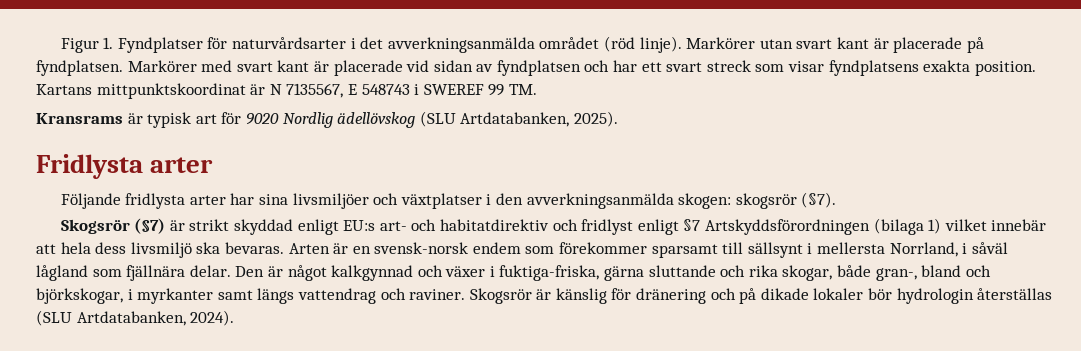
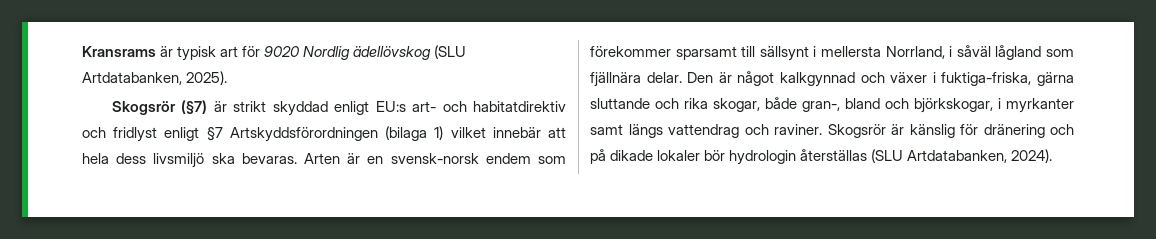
- Figur 1. Fyndplatser för naturvårdsarter i det avverkningsanmälda området (röd linje). Markörer utan svart kant är placerade på fyndplatsen. Markörer med svart kant är placerade vid sidan av fyndplatsen och har ett svart streck som visar fyndplatsens exakta position. Kartans mittpunktskoordinat är N 7135567, E 548743 i SWEREF 99 TM.
- Fridlysta arter
- Följande fridlysta arter har sina livsmiljöer och växtplatser i den avverkningsanmälda skogen: skogsrör (§7).

